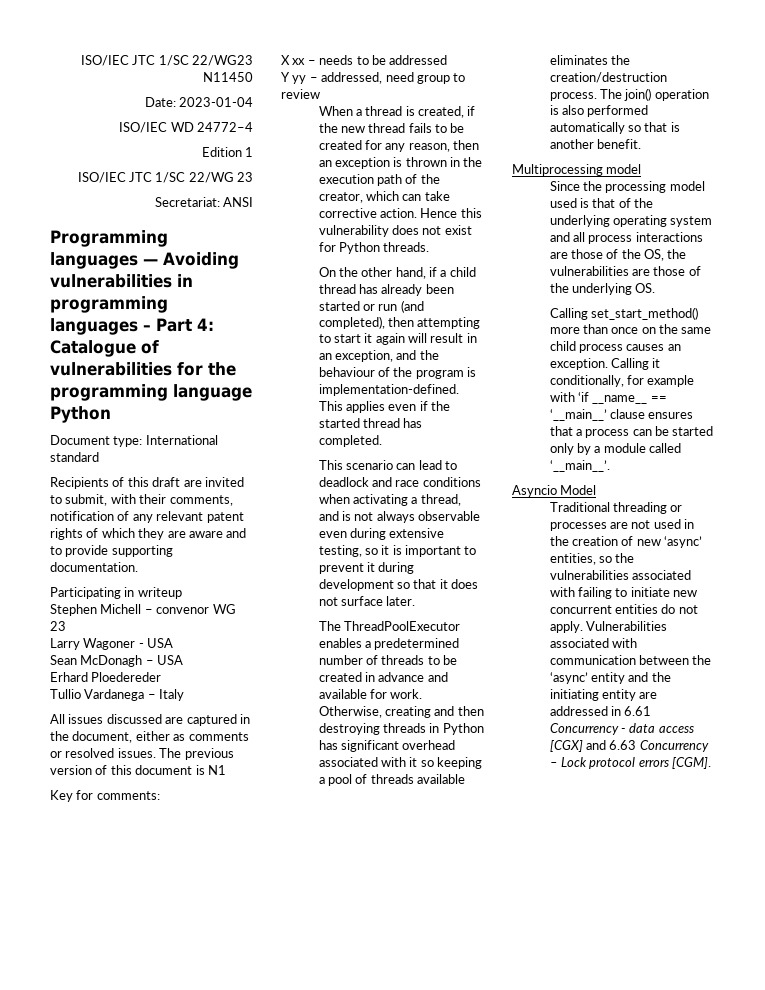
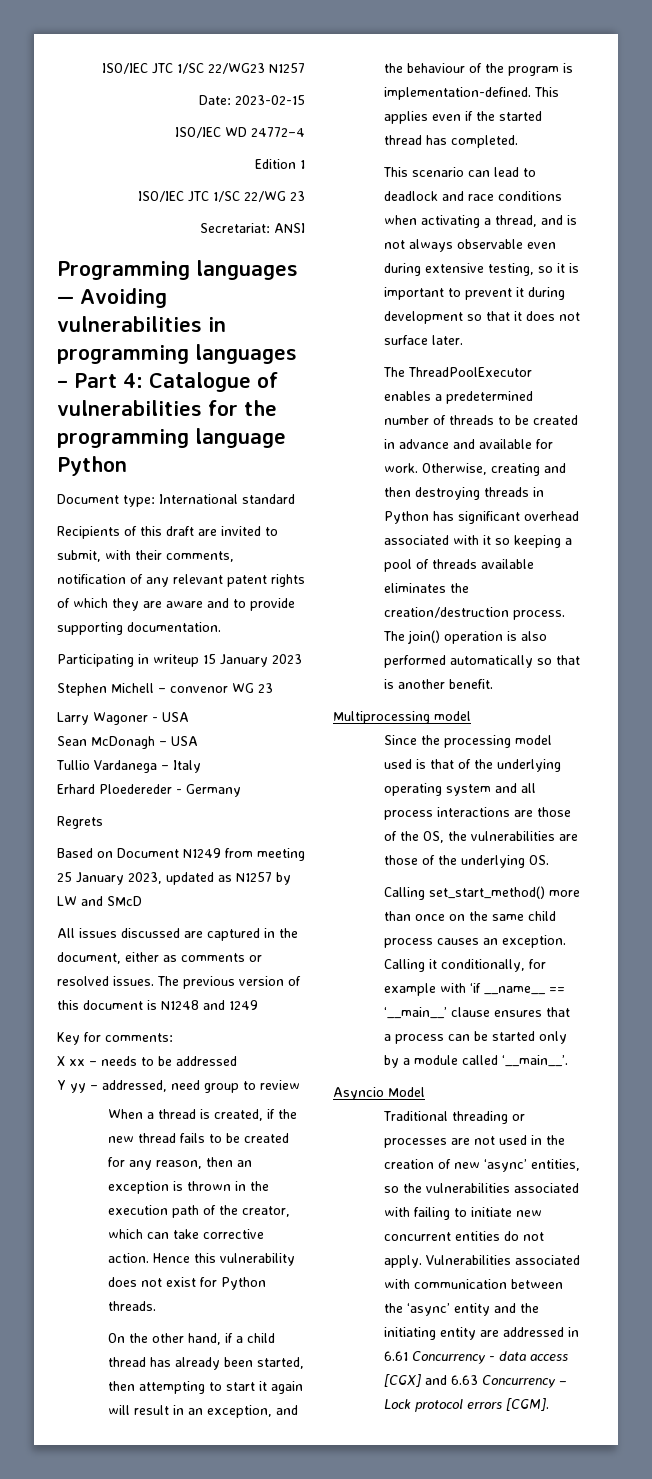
- ISO/IEC JTC 1/SC 22/WG23 N11450
+ ISO/IEC JTC 1/SC 22/WG23 N1257
- Date: 2023-01-04
+ Date: 2023-02-15
- Participating in writeup
+ Participating in writeup 15 January 2023
- Erhard Ploedereder
+ Erhard Ploedereder - Germany
+ Regrets
+ Based on Document N1249 from meeting 25 January 2023, updated as N1257 by LW and SMcD
- The previous version of this document is N1
+ The previous version of this document is N1248 and 1249
- On the other hand, if a child thread has already been started or run (and completed), then attempting to start it again will result in an exception, and the behaviour of the program is implementation-defined.
+ On the other hand, if a child thread has already been started, then attempting to start it again will result in an exception, and the behaviour of the program is implementation-defined.

